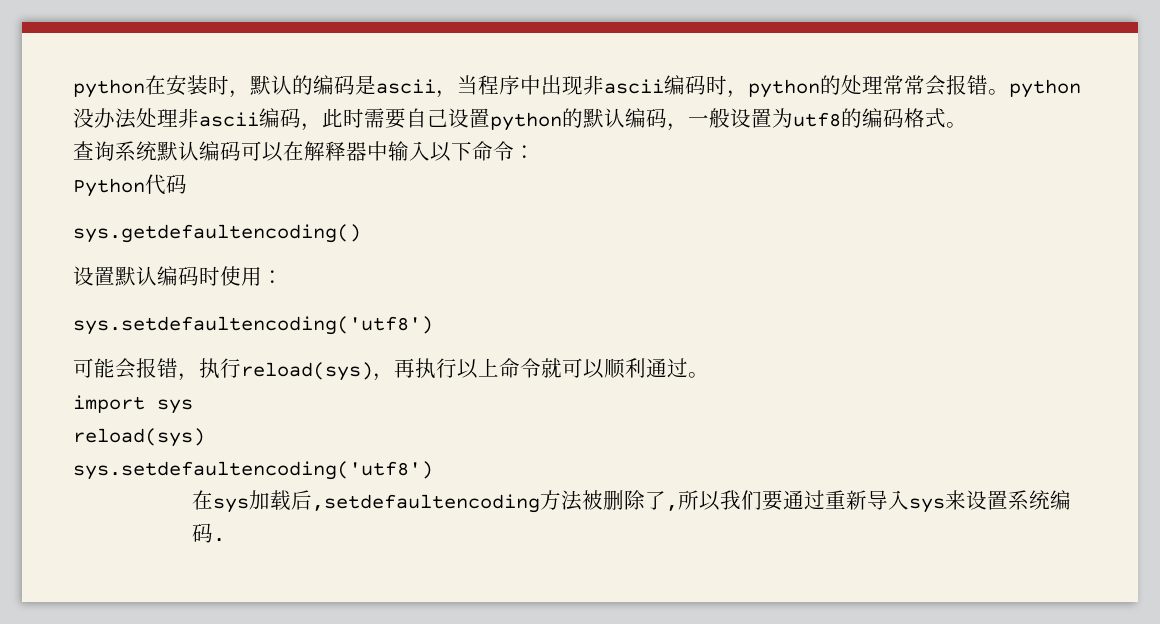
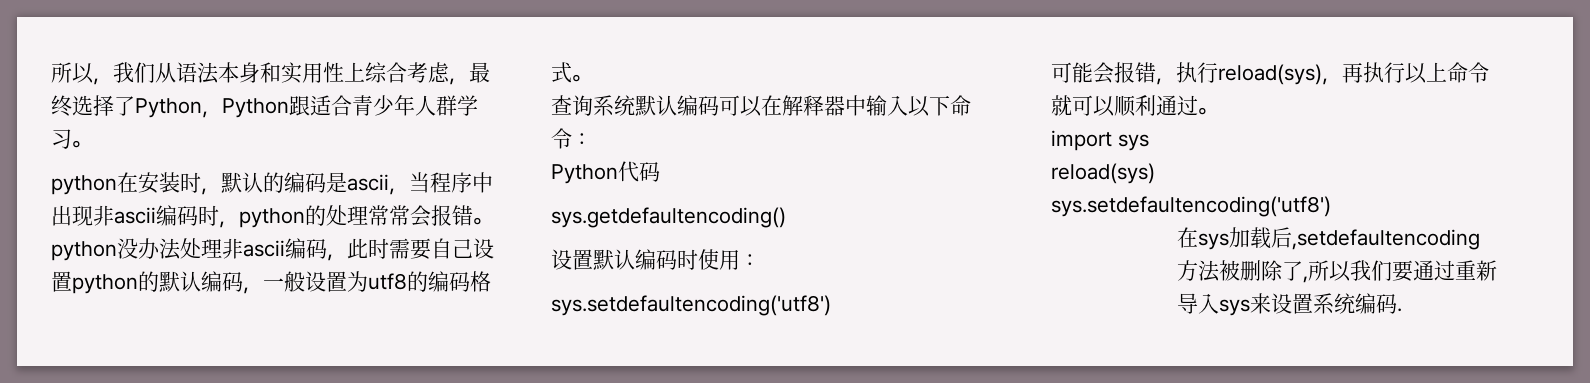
+ 所以，我们从语法本身和实用性上综合考虑，最终选择了Python，Python跟适合青少年人群学习。

